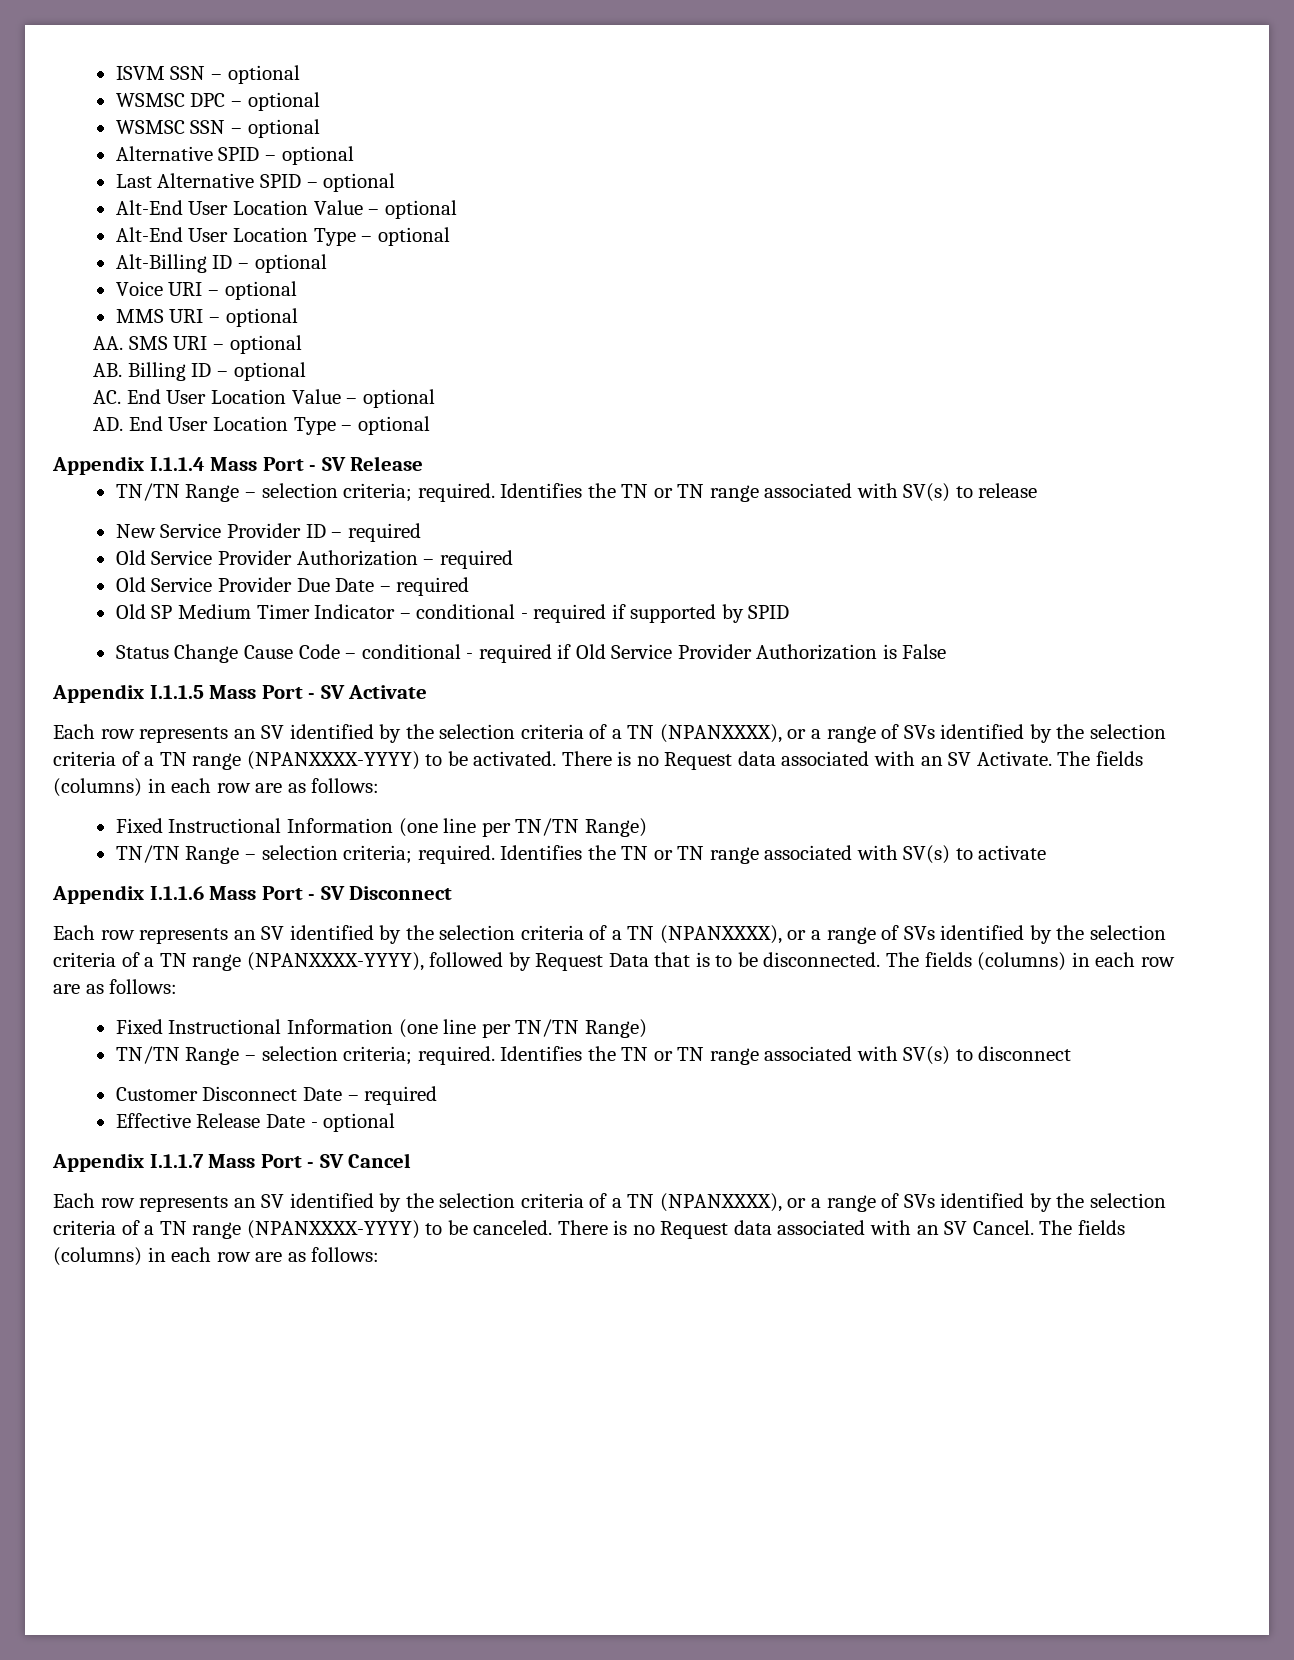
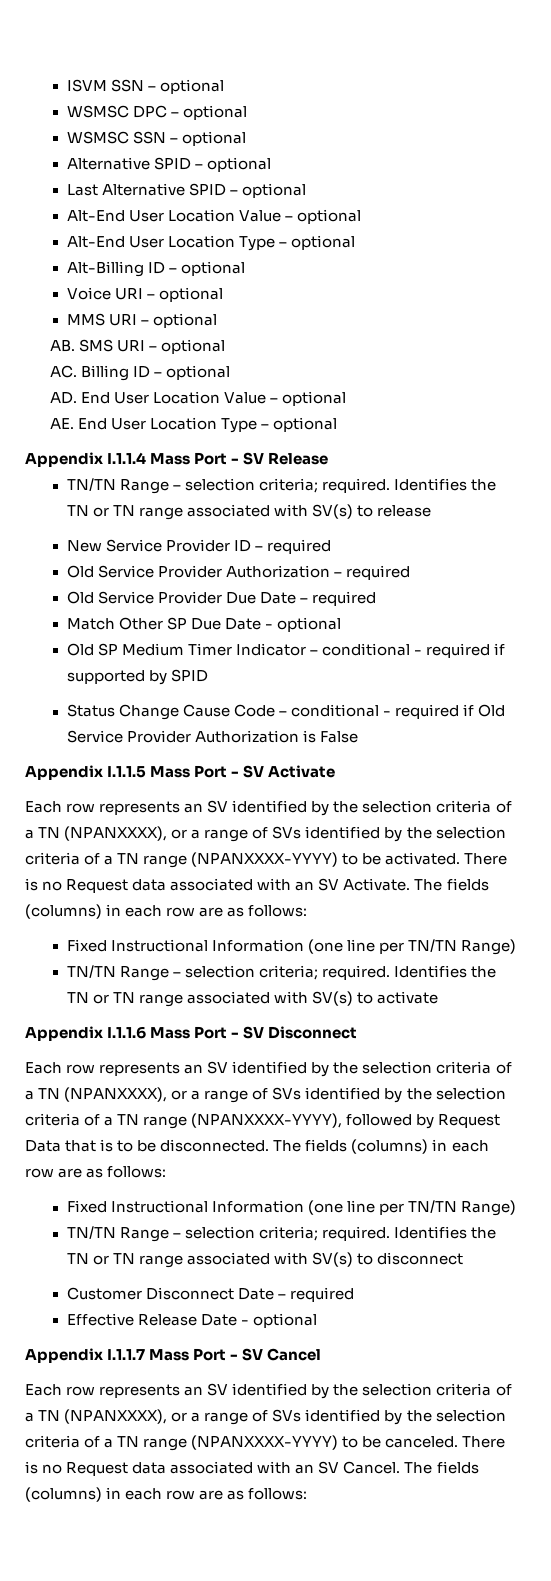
- AA. SMS URI – optional
+ AB. SMS URI – optional
- AB. Billing ID – optional
+ AC. Billing ID – optional
- AC. End User Location Value – optional
+ AD. End User Location Value – optional
- AD. End User Location Type – optional
+ AE. End User Location Type – optional
+ Match Other SP Due Date - optional

